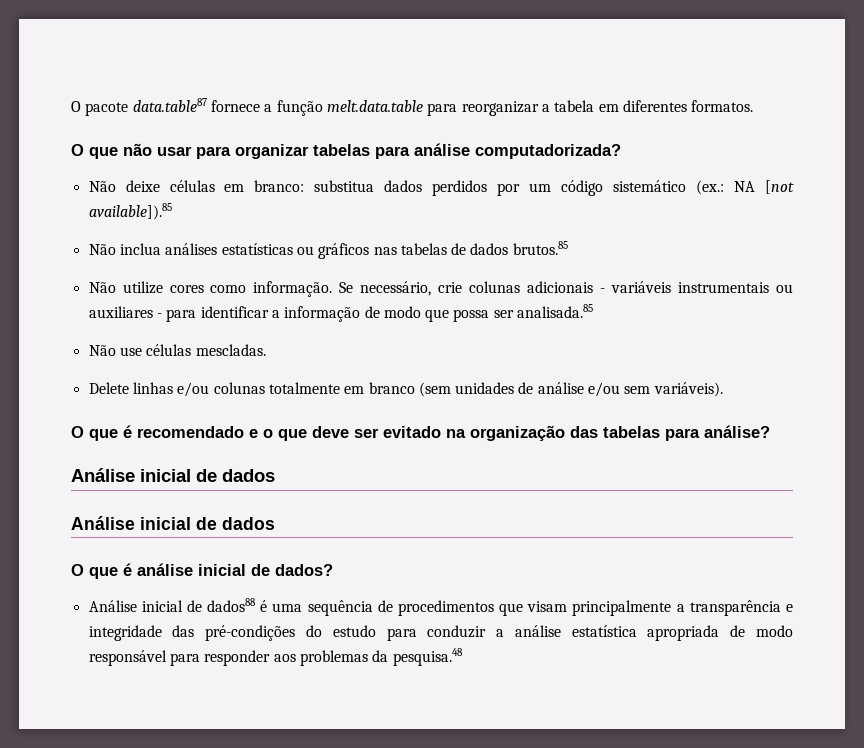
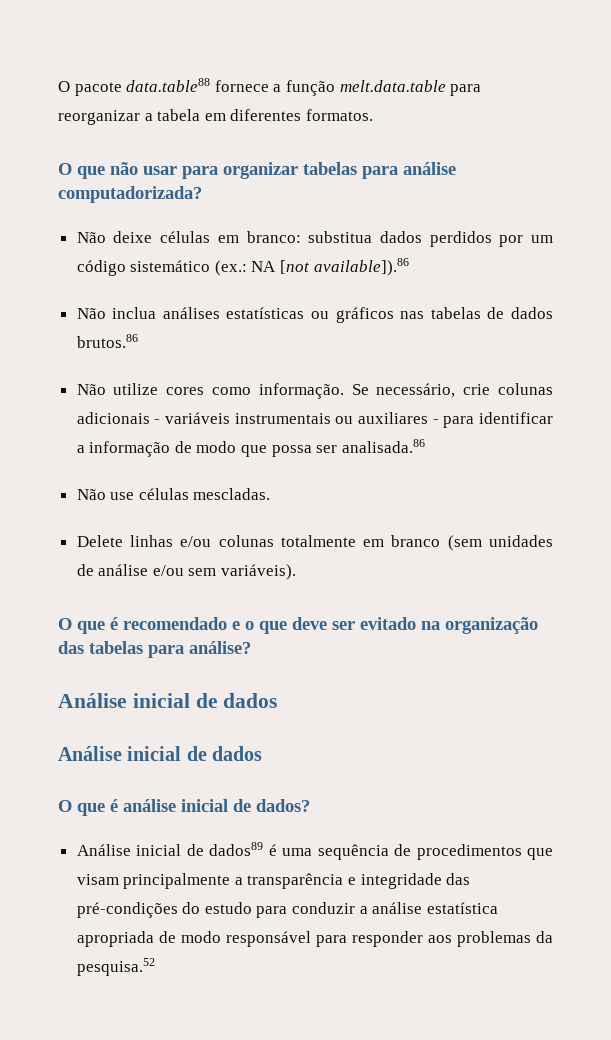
- O pacote data.table87 fornece a função melt.data.table para reorganizar a tabela em diferentes formatos.
+ O pacote data.table88 fornece a função melt.data.table para reorganizar a tabela em diferentes formatos.
- Não deixe células em branco: substitua dados perdidos por um código sistemático (ex.: NA [not available]).85
+ Não deixe células em branco: substitua dados perdidos por um código sistemático (ex.: NA [not available]).86
- Não inclua análises estatísticas ou gráficos nas tabelas de dados brutos.85
+ Não inclua análises estatísticas ou gráficos nas tabelas de dados brutos.86
- Se necessário, crie colunas adicionais - variáveis instrumentais ou auxiliares - para identificar a informação de modo que possa ser analisada.85
+ Se necessário, crie colunas adicionais - variáveis instrumentais ou auxiliares - para identificar a informação de modo que possa ser analisada.86
- Análise inicial de dados88 é uma sequência de procedimentos que visam principalmente a transparência e integridade das pré-condições do estudo para conduzir a análise estatística apropriada de modo responsável para responder aos problemas da pesquisa.48
+ Análise inicial de dados89 é uma sequência de procedimentos que visam principalmente a transparência e integridade das pré-condições do estudo para conduzir a análise estatística apropriada de modo responsável para responder aos problemas da pesquisa.52

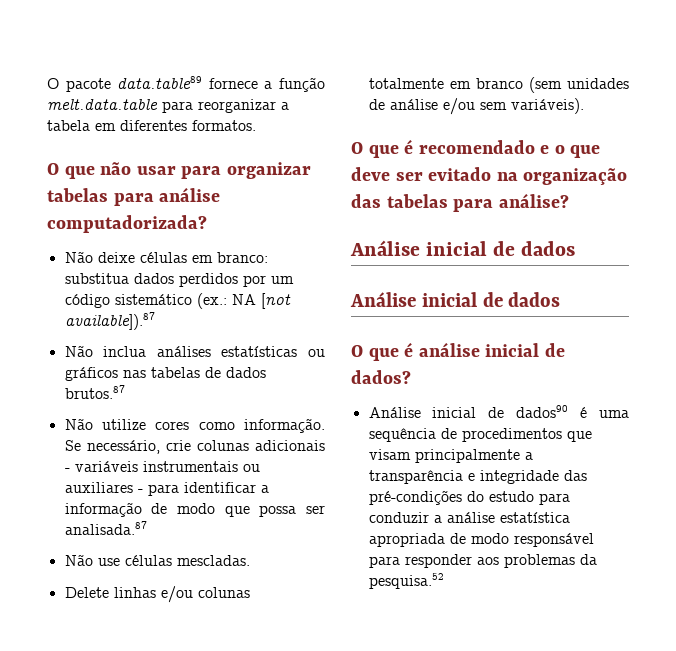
- O pacote data.table88 fornece a função melt.data.table para reorganizar a tabela em diferentes formatos.
+ O pacote data.table89 fornece a função melt.data.table para reorganizar a tabela em diferentes formatos.
- Não deixe células em branco: substitua dados perdidos por um código sistemático (ex.: NA [not available]).86
+ Não deixe células em branco: substitua dados perdidos por um código sistemático (ex.: NA [not available]).87
- Não inclua análises estatísticas ou gráficos nas tabelas de dados brutos.86
+ Não inclua análises estatísticas ou gráficos nas tabelas de dados brutos.87
- Se necessário, crie colunas adicionais - variáveis instrumentais ou auxiliares - para identificar a informação de modo que possa ser analisada.86
+ Se necessário, crie colunas adicionais - variáveis instrumentais ou auxiliares - para identificar a informação de modo que possa ser analisada.87
- Análise inicial de dados89 é uma sequência de procedimentos que visam principalmente a transparência e integridade das pré-condições do estudo para conduzir a análise estatística apropriada de modo responsável para responder aos problemas da pesquisa.52
+ Análise inicial de dados90 é uma sequência de procedimentos que visam principalmente a transparência e integridade das pré-condições do estudo para conduzir a análise estatística apropriada de modo responsável para responder aos problemas da pesquisa.52

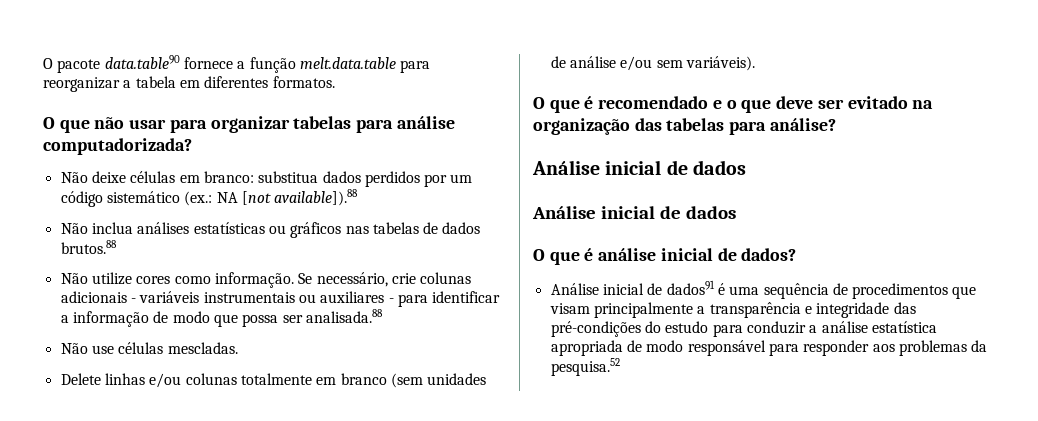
- O pacote data.table89 fornece a função melt.data.table para reorganizar a tabela em diferentes formatos.
+ O pacote data.table90 fornece a função melt.data.table para reorganizar a tabela em diferentes formatos.
- Não deixe células em branco: substitua dados perdidos por um código sistemático (ex.: NA [not available]).87
+ Não deixe células em branco: substitua dados perdidos por um código sistemático (ex.: NA [not available]).88
- Não inclua análises estatísticas ou gráficos nas tabelas de dados brutos.87
+ Não inclua análises estatísticas ou gráficos nas tabelas de dados brutos.88
- Se necessário, crie colunas adicionais - variáveis instrumentais ou auxiliares - para identificar a informação de modo que possa ser analisada.87
+ Se necessário, crie colunas adicionais - variáveis instrumentais ou auxiliares - para identificar a informação de modo que possa ser analisada.88
- Análise inicial de dados90 é uma sequência de procedimentos que visam principalmente a transparência e integridade das pré-condições do estudo para conduzir a análise estatística apropriada de modo responsável para responder aos problemas da pesquisa.52
+ Análise inicial de dados91 é uma sequência de procedimentos que visam principalmente a transparência e integridade das pré-condições do estudo para conduzir a análise estatística apropriada de modo responsável para responder aos problemas da pesquisa.52

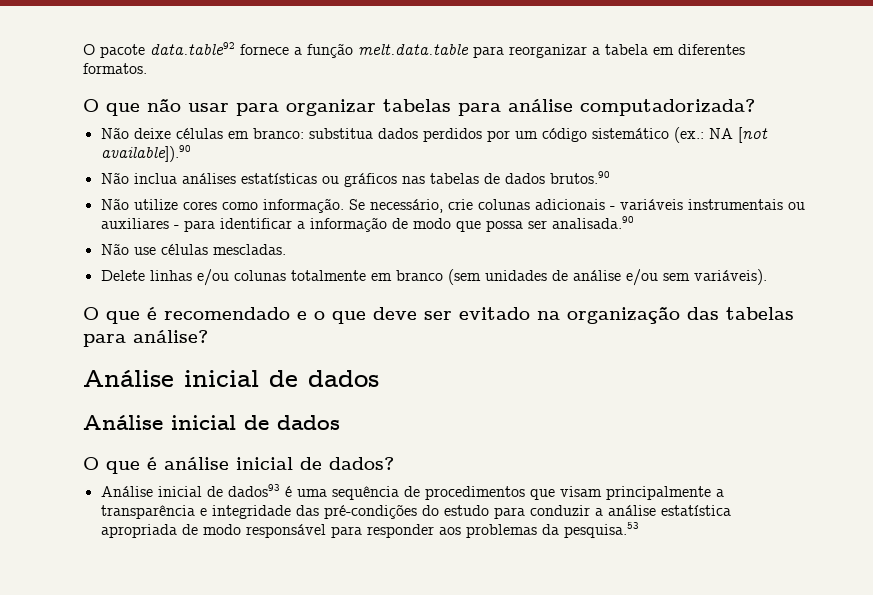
- O pacote data.table90 fornece a função melt.data.table para reorganizar a tabela em diferentes formatos.
+ O pacote data.table92 fornece a função melt.data.table para reorganizar a tabela em diferentes formatos.
- Não deixe células em branco: substitua dados perdidos por um código sistemático (ex.: NA [not available]).88
+ Não deixe células em branco: substitua dados perdidos por um código sistemático (ex.: NA [not available]).90
- Não inclua análises estatísticas ou gráficos nas tabelas de dados brutos.88
+ Não inclua análises estatísticas ou gráficos nas tabelas de dados brutos.90
- Se necessário, crie colunas adicionais - variáveis instrumentais ou auxiliares - para identificar a informação de modo que possa ser analisada.88
+ Se necessário, crie colunas adicionais - variáveis instrumentais ou auxiliares - para identificar a informação de modo que possa ser analisada.90
- Análise inicial de dados91 é uma sequência de procedimentos que visam principalmente a transparência e integridade das pré-condições do estudo para conduzir a análise estatística apropriada de modo responsável para responder aos problemas da pesquisa.52
+ Análise inicial de dados93 é uma sequência de procedimentos que visam principalmente a transparência e integridade das pré-condições do estudo para conduzir a análise estatística apropriada de modo responsável para responder aos problemas da pesquisa.53

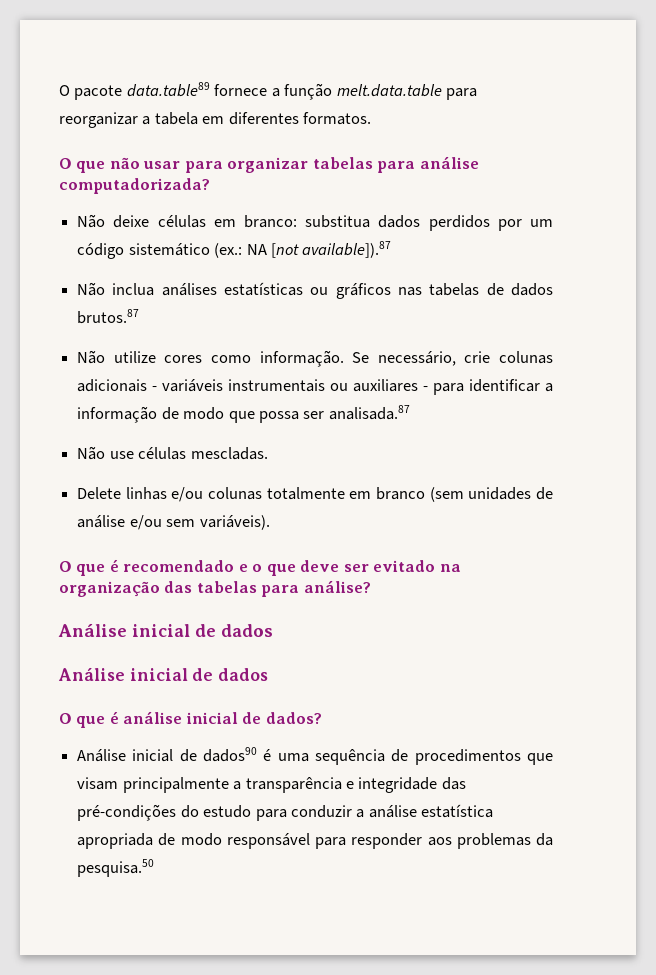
- O pacote data.table92 fornece a função melt.data.table para reorganizar a tabela em diferentes formatos.
+ O pacote data.table89 fornece a função melt.data.table para reorganizar a tabela em diferentes formatos.
- Não deixe células em branco: substitua dados perdidos por um código sistemático (ex.: NA [not available]).90
+ Não deixe células em branco: substitua dados perdidos por um código sistemático (ex.: NA [not available]).87
- Não inclua análises estatísticas ou gráficos nas tabelas de dados brutos.90
+ Não inclua análises estatísticas ou gráficos nas tabelas de dados brutos.87
- Se necessário, crie colunas adicionais - variáveis instrumentais ou auxiliares - para identificar a informação de modo que possa ser analisada.90
+ Se necessário, crie colunas adicionais - variáveis instrumentais ou auxiliares - para identificar a informação de modo que possa ser analisada.87
- Análise inicial de dados93 é uma sequência de procedimentos que visam principalmente a transparência e integridade das pré-condições do estudo para conduzir a análise estatística apropriada de modo responsável para responder aos problemas da pesquisa.53
+ Análise inicial de dados90 é uma sequência de procedimentos que visam principalmente a transparência e integridade das pré-condições do estudo para conduzir a análise estatística apropriada de modo responsável para responder aos problemas da pesquisa.50

